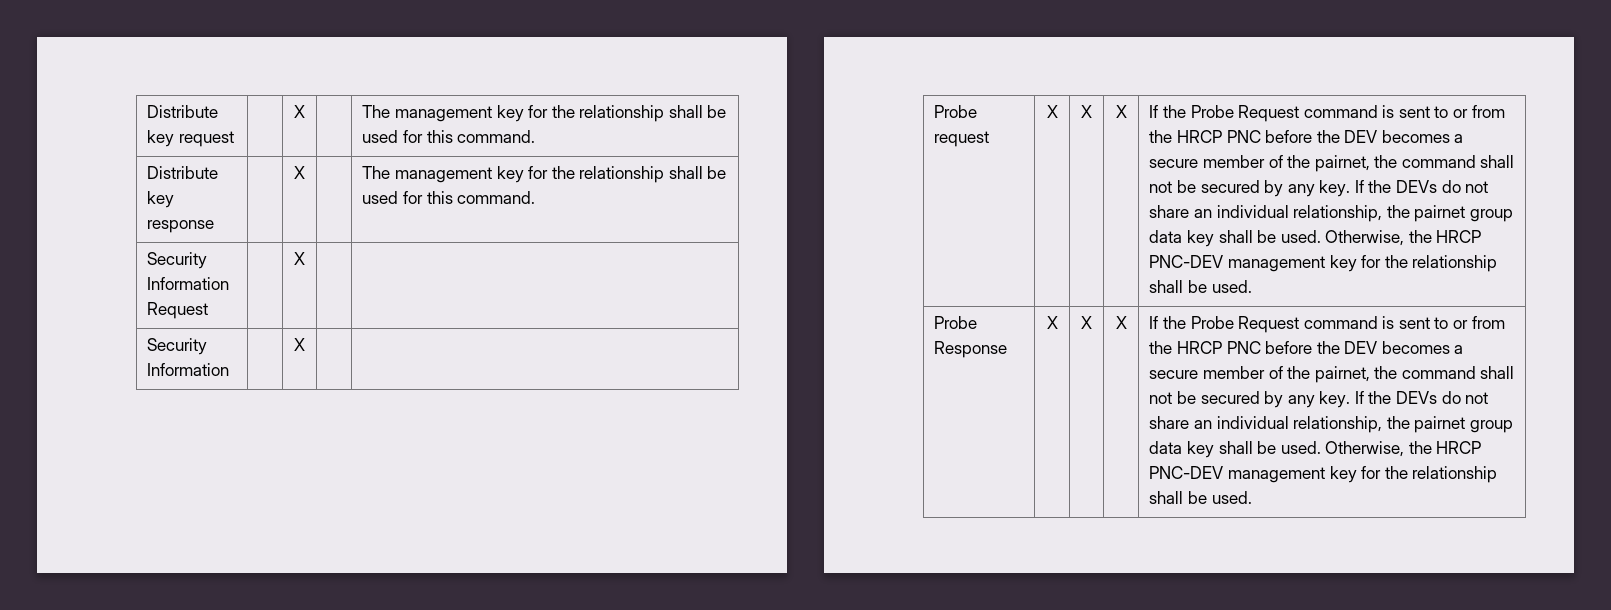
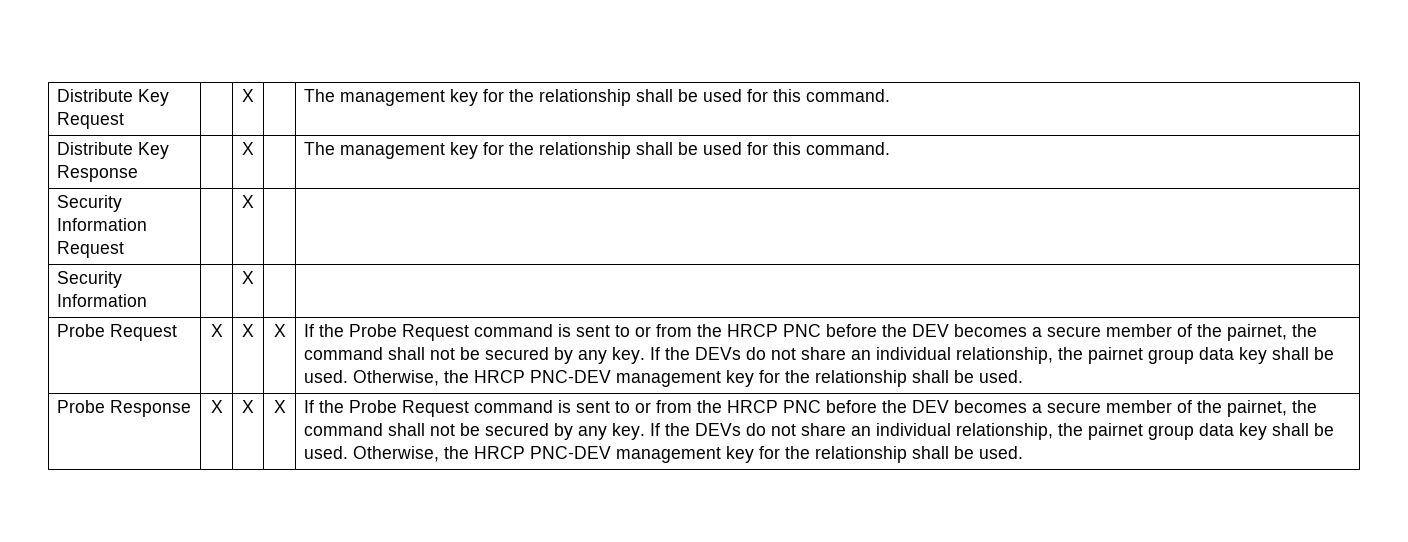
- Distribute key request | | X | | The management key for the relationship shall be used for this command.
+ Distribute Key Request | | X | | The management key for the relationship shall be used for this command.
- Distribute key response | | X | | The management key for the relationship shall be used for this command.
+ Distribute Key Response | | X | | The management key for the relationship shall be used for this command.
  Security Information | | X | |
- Probe request
+ Probe Request

